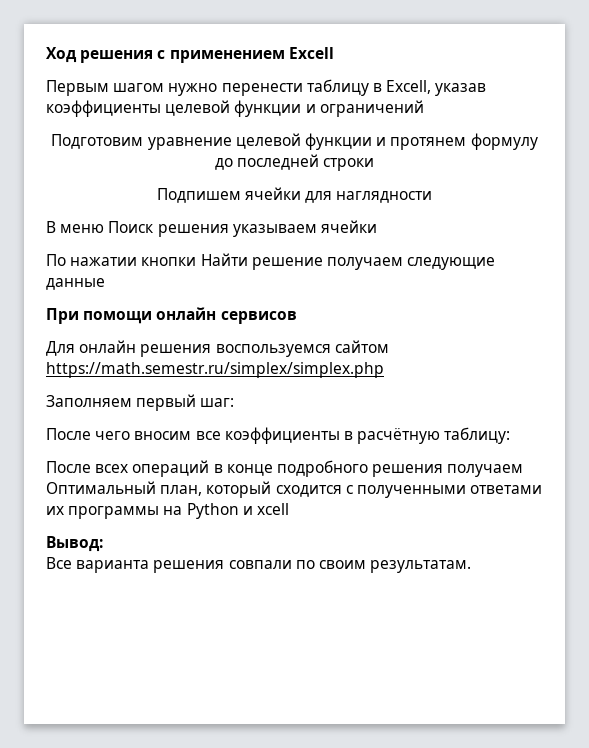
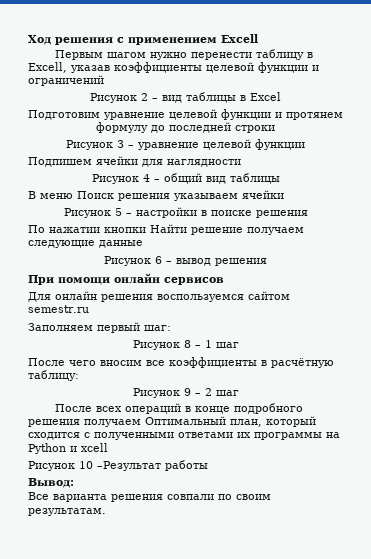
+ Рисунок 2 – вид таблицы в Excel
+ Рисунок 3 – уравнение целевой функции
  Подпишем ячейки для наглядности
+ Рисунок 4 – общий вид таблицы
+ Рисунок 5 – настройки в поиске решения
+ Рисунок 6 – вывод решения
- Для онлайн решения воспользуемся сайтом https://math.semestr.ru/simplex/simplex.php
+ Для онлайн решения воспользуемся сайтом semestr.ru
+ Рисунок 8 – 1 шаг
+ Рисунок 9 – 2 шаг
+ Рисунок 10 –Результат работы

